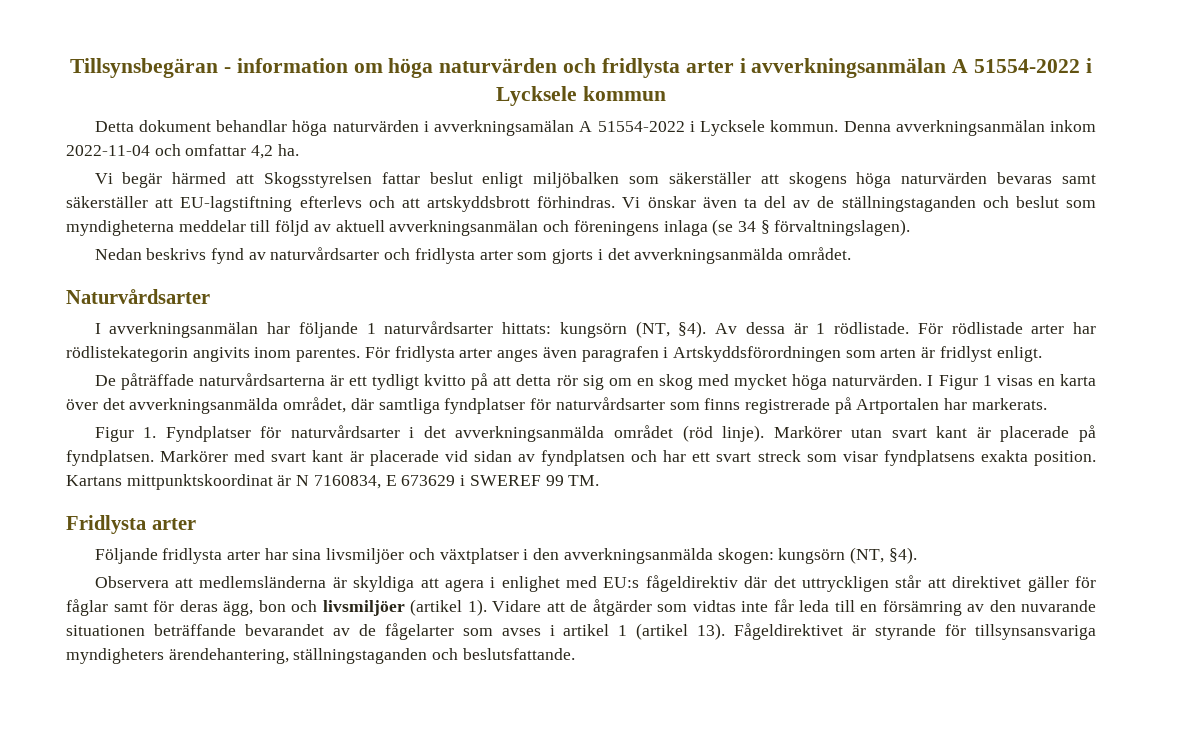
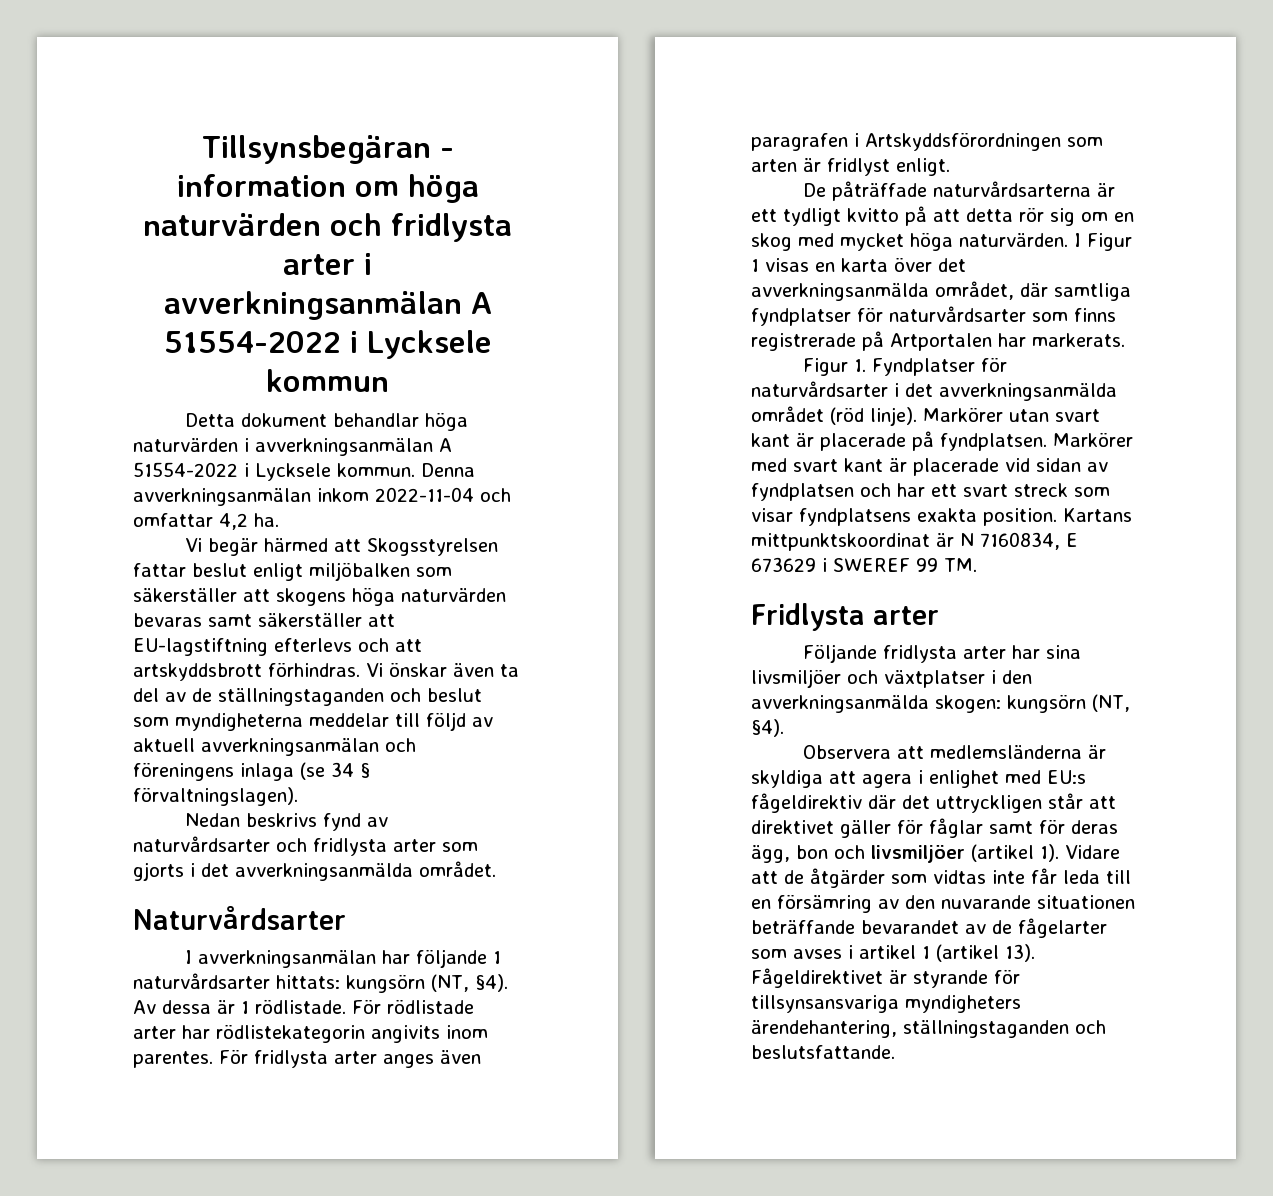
- Detta dokument behandlar höga naturvärden i avverkningsamälan A 51554-2022 i Lycksele kommun.
+ Detta dokument behandlar höga naturvärden i avverkningsanmälan A 51554-2022 i Lycksele kommun.

